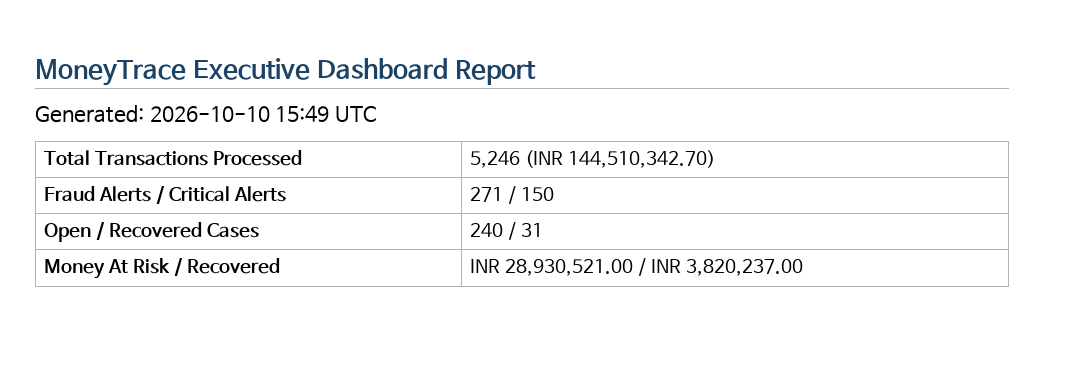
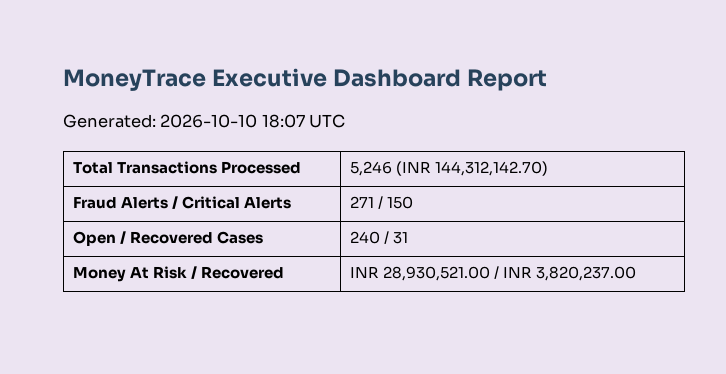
- Generated: 2026-10-10 15:49 UTC
+ Generated: 2026-10-10 18:07 UTC
- Total Transactions Processed | 5,246 (INR 144,510,342.70)
+ Total Transactions Processed | 5,246 (INR 144,312,142.70)

